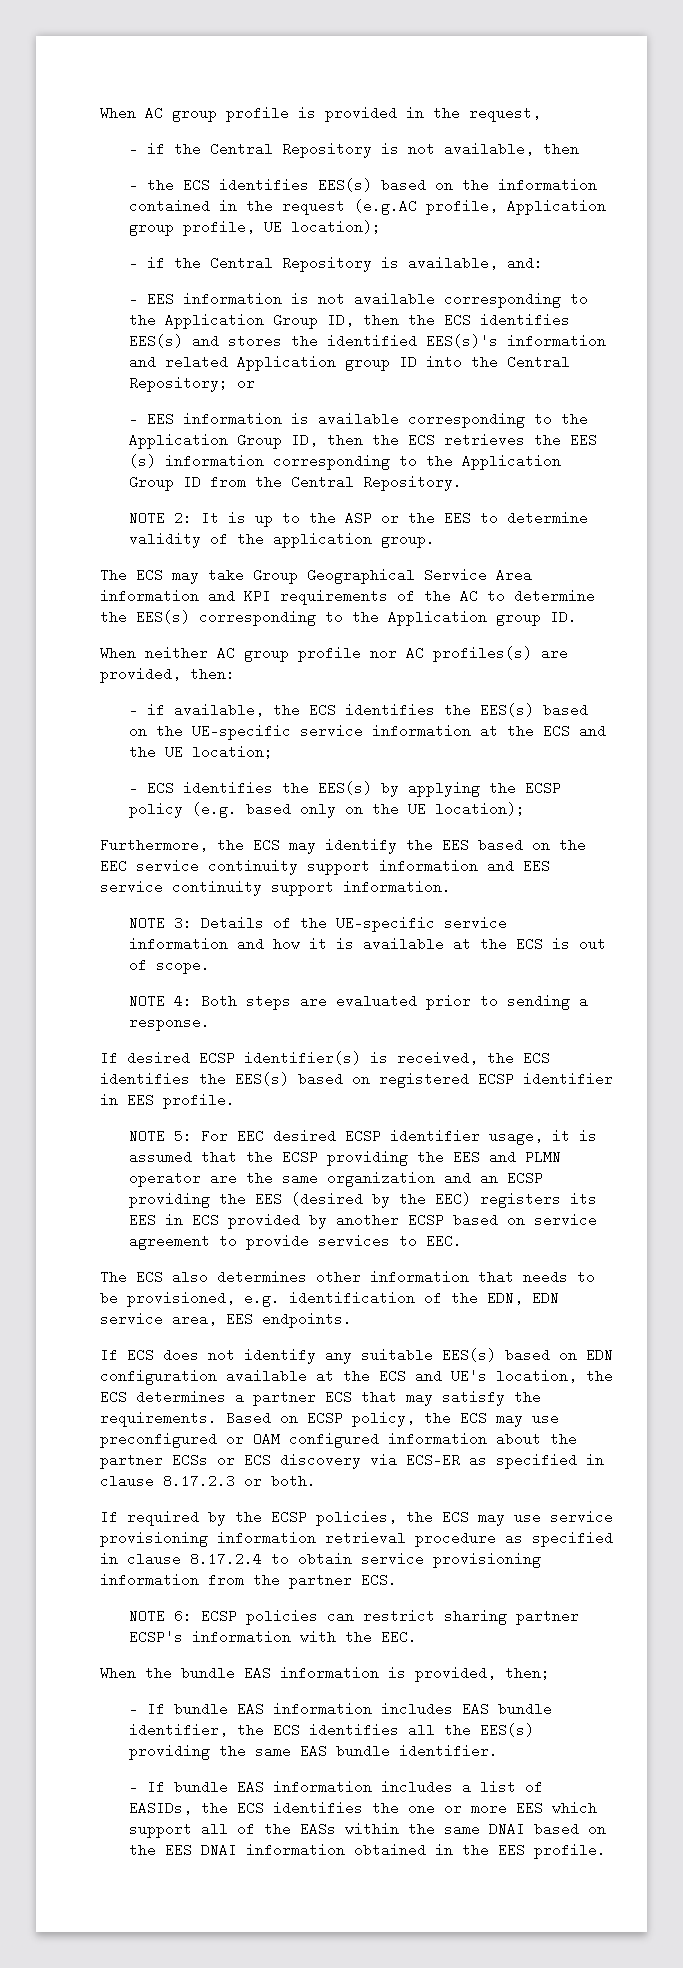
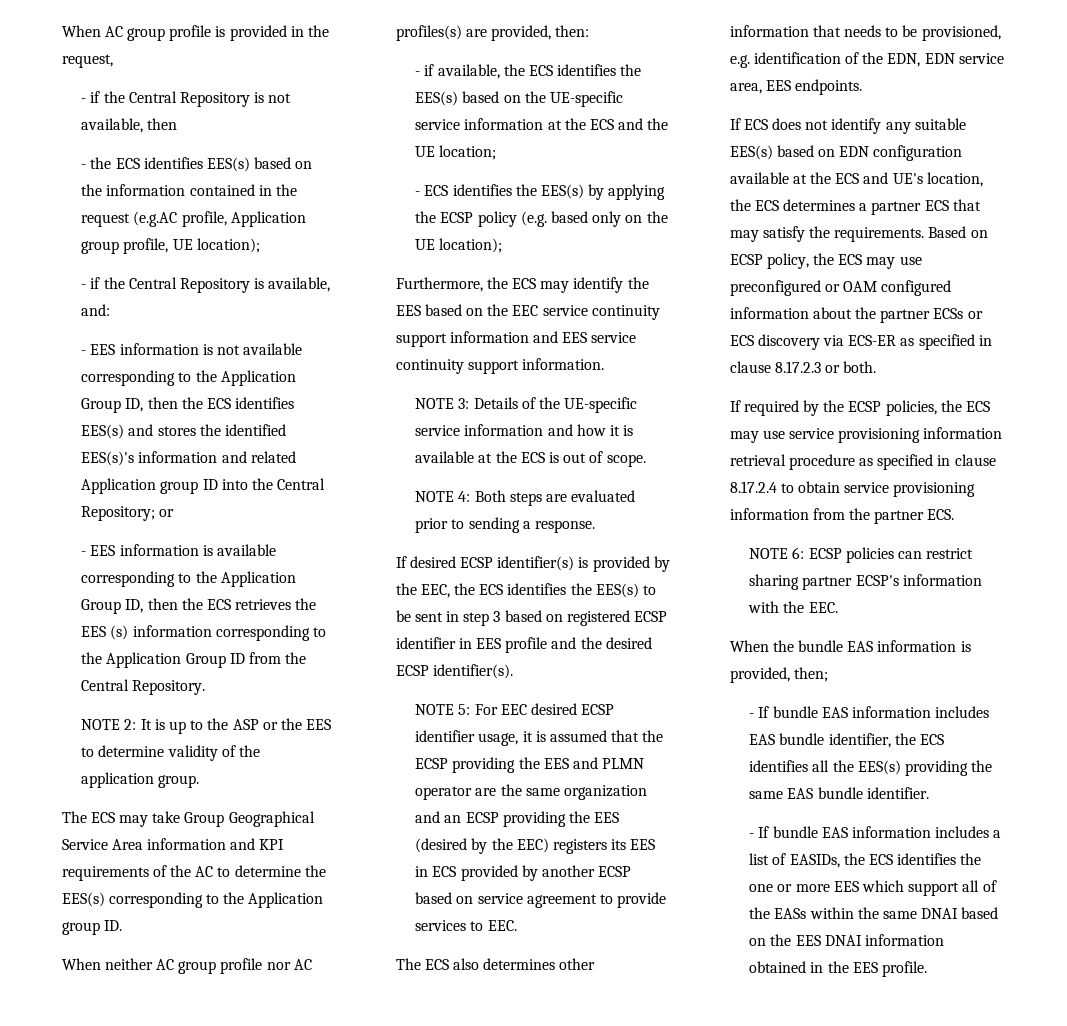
- If desired ECSP identifier(s) is received, the ECS identifies the EES(s) based on registered ECSP identifier in EES profile.
+ If desired ECSP identifier(s) is provided by the EEC, the ECS identifies the EES(s) to be sent in step 3 based on registered ECSP identifier in EES profile and the desired ECSP identifier(s).

